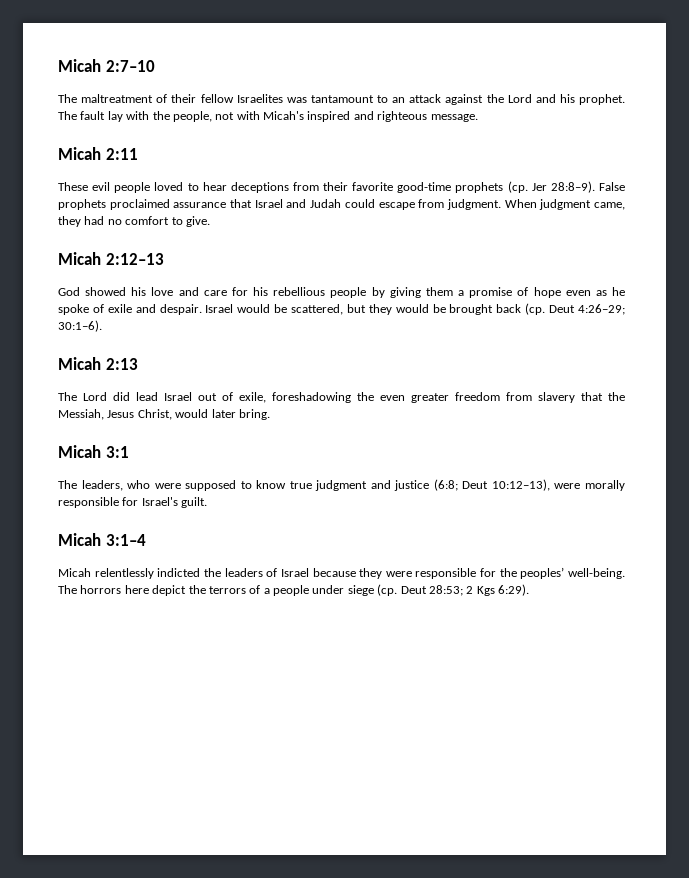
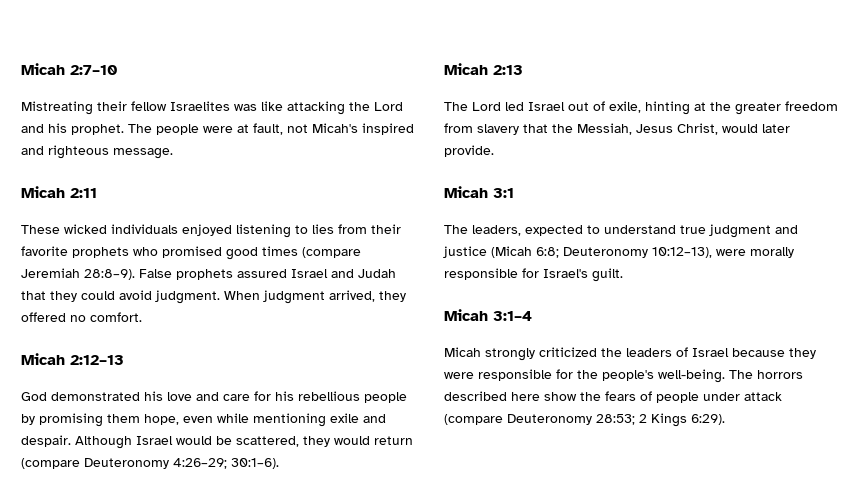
- The maltreatment of their fellow Israelites was tantamount to an attack against the Lord and his prophet.
+ Mistreating their fellow Israelites was like attacking the Lord and his prophet.
- The fault lay with the people, not with Micah's inspired and righteous message.
+ The people were at fault, not Micah's inspired and righteous message.
- These evil people loved to hear deceptions from their favorite good-time prophets (cp. Jer 28:8–9). False prophets proclaimed assurance that Israel and Judah could escape from judgment. When judgment came, they had no comfort to give.
+ These wicked individuals enjoyed listening to lies from their favorite prophets who promised good times (compare Jeremiah 28:8–9). False prophets assured Israel and Judah that they could avoid judgment. When judgment arrived, they offered no comfort.
- God showed his love and care for his rebellious people by giving them a promise of hope even as he spoke of exile and despair.
+ God demonstrated his love and care for his rebellious people by promising them hope, even while mentioning exile and despair.
- Israel would be scattered, but they would be brought back (cp. Deut 4:26–29; 30:1–6).
+ Although Israel would be scattered, they would return (compare Deuteronomy 4:26–29; 30:1–6).
- The Lord did lead Israel out of exile, foreshadowing the even greater freedom from slavery that the Messiah, Jesus Christ, would later bring.
+ The Lord led Israel out of exile, hinting at the greater freedom from slavery that the Messiah, Jesus Christ, would later provide.
- The leaders, who were supposed to know true judgment and justice (6:8; Deut 10:12–13), were morally responsible for Israel's guilt.
+ The leaders, expected to understand true judgment and justice (Micah 6:8; Deuteronomy 10:12–13), were morally responsible for Israel's guilt.
- Micah relentlessly indicted the leaders of Israel because they were responsible for the peoples’ well-being.
+ Micah strongly criticized the leaders of Israel because they were responsible for the people's well-being.
- The horrors here depict the terrors of a people under siege (cp. Deut 28:53; 2 Kgs 6:29).
+ The horrors described here show the fears of people under attack (compare Deuteronomy 28:53; 2 Kings 6:29).

